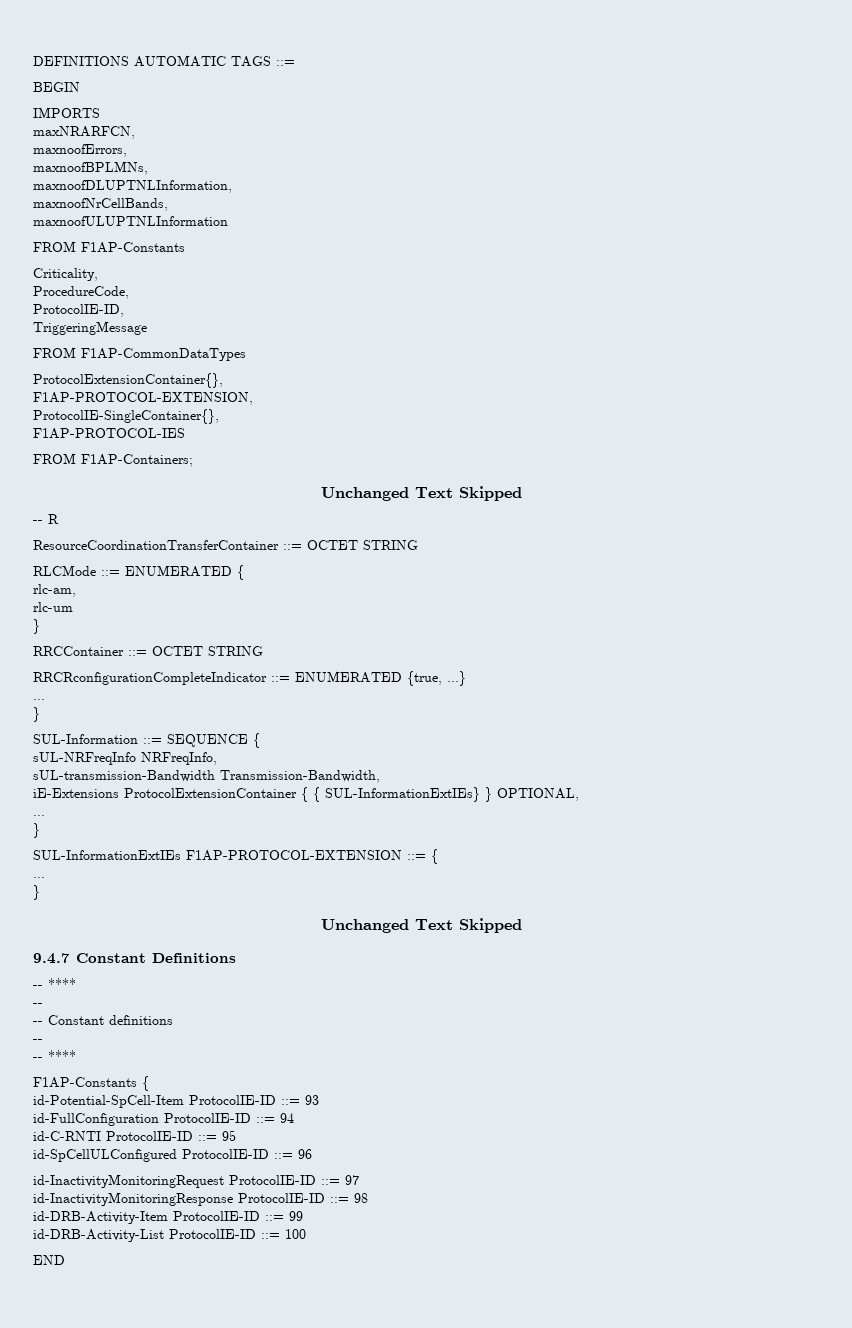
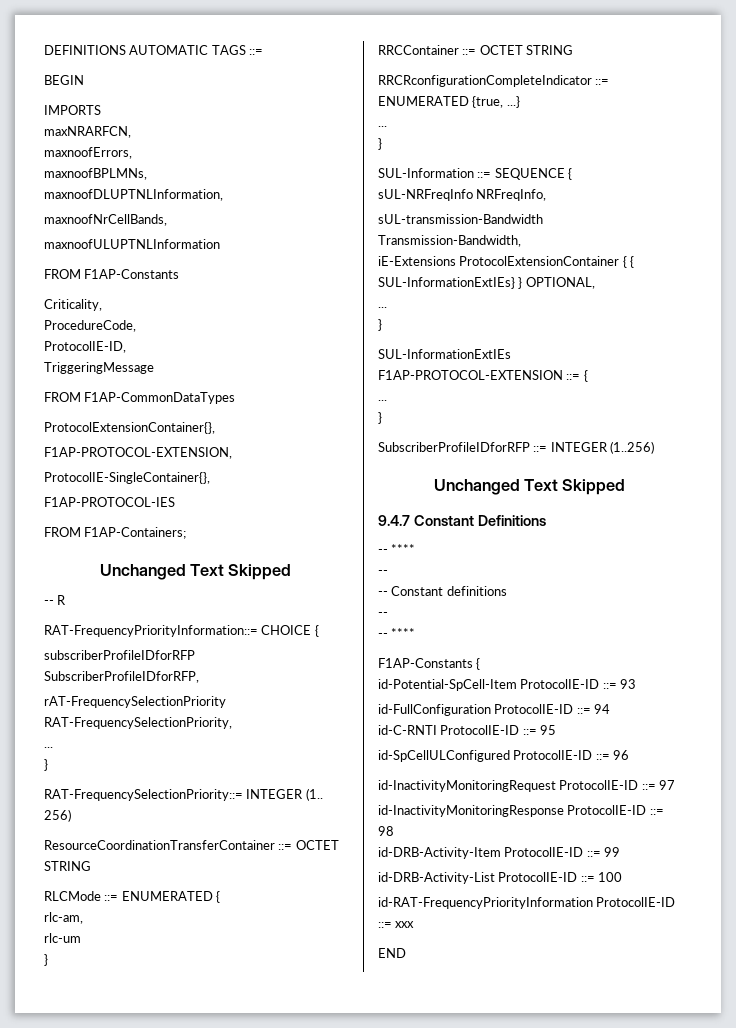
+ RAT-FrequencyPriorityInformation::= CHOICE {
+ subscriberProfileIDforRFP SubscriberProfileIDforRFP,
+ rAT-FrequencySelectionPriority RAT-FrequencySelectionPriority,
+ ...
+ }
+ RAT-FrequencySelectionPriority::= INTEGER (1.. 256)
+ SubscriberProfileIDforRFP ::= INTEGER (1..256)
+ id-RAT-FrequencyPriorityInformation ProtocolIE-ID ::= xxx

